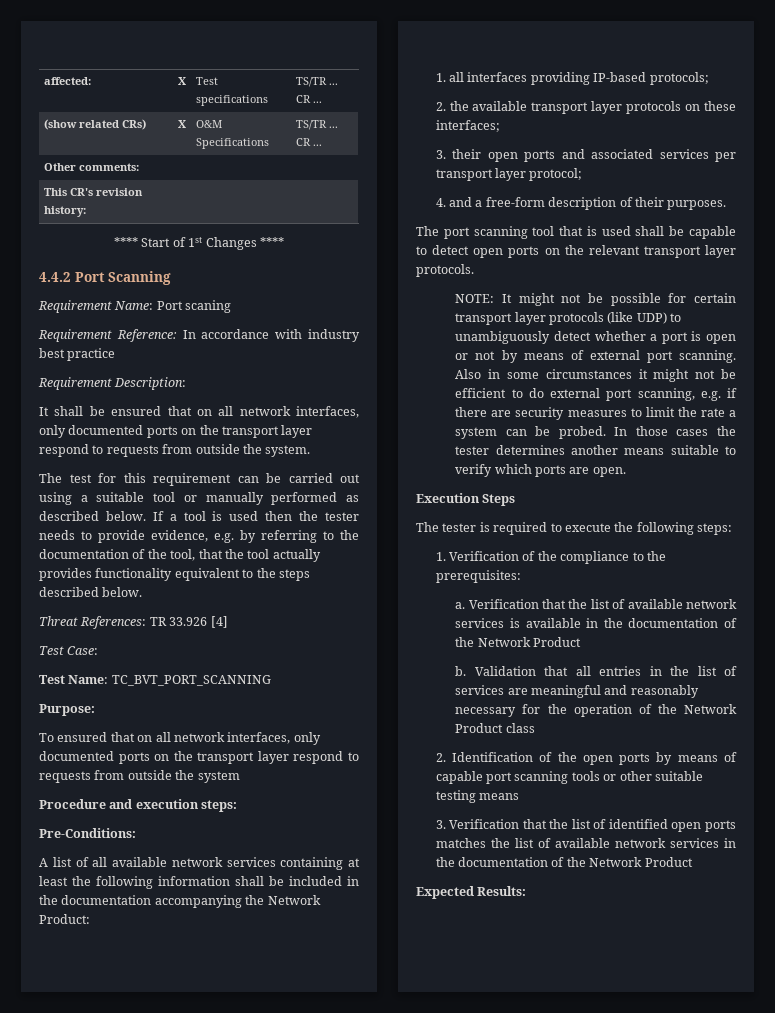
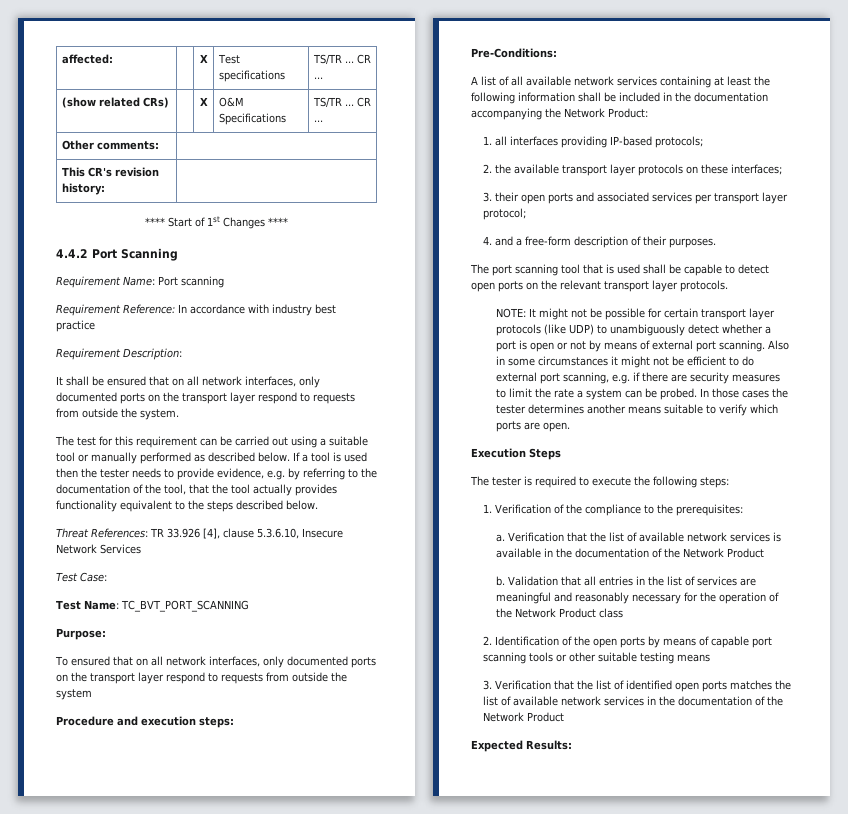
- Requirement Name: Port scaning
+ Requirement Name: Port scanning
- Threat References: TR 33.926 [4]
+ Threat References: TR 33.926 [4], clause 5.3.6.10, Insecure Network Services

